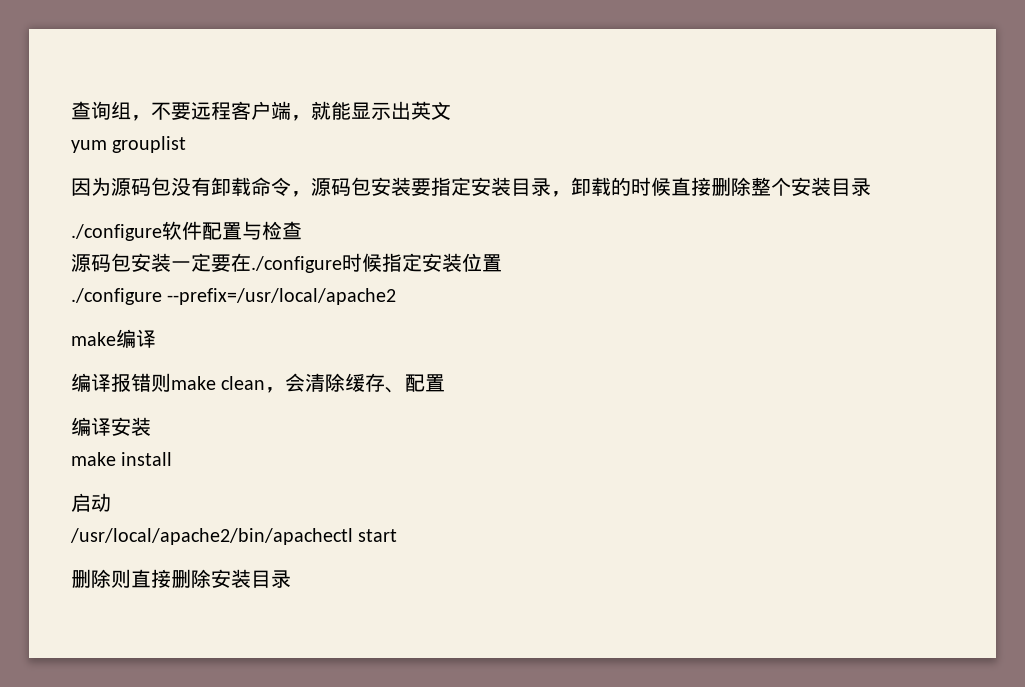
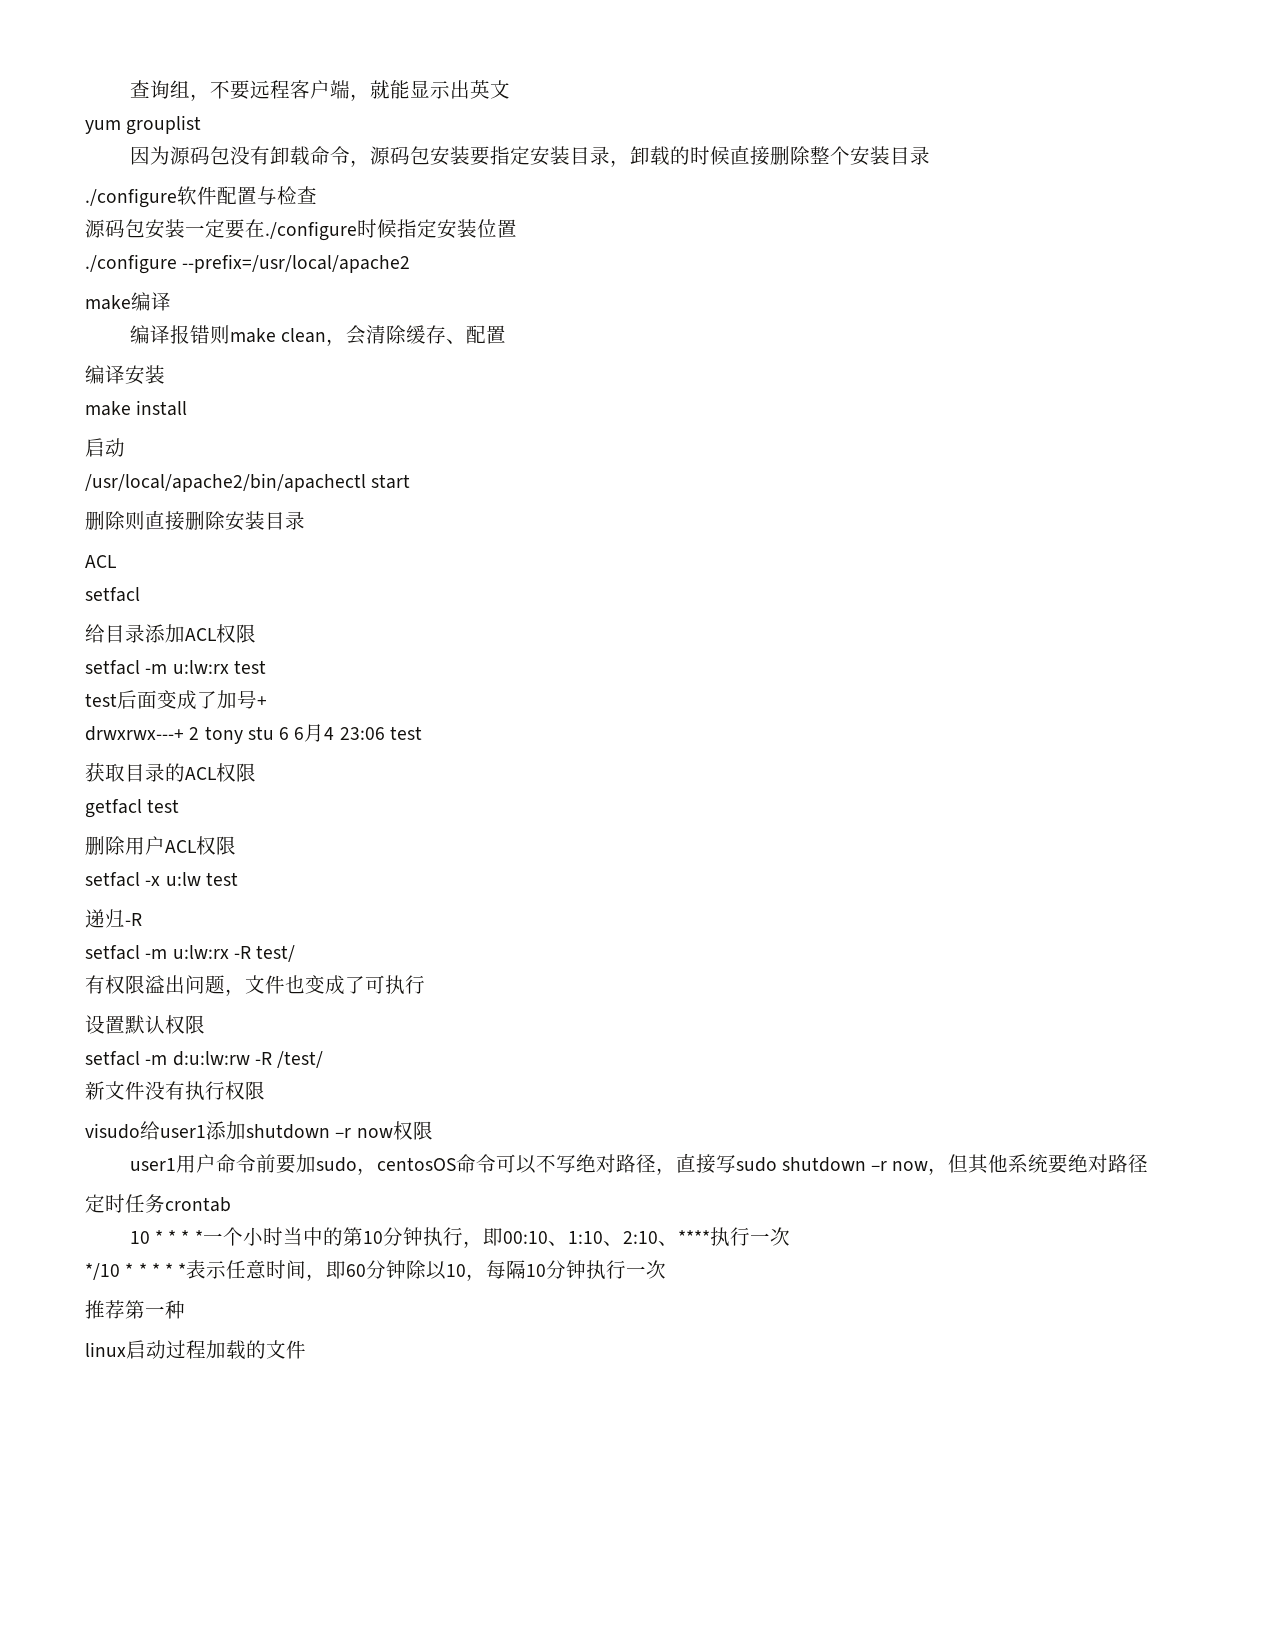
  删除则直接删除安装目录
+ ACL
+ setfacl
+ 给目录添加ACL权限
+ setfacl -m u:lw:rx test
+ test后面变成了加号+
+ drwxrwx---+ 2 tony stu 6 6月4 23:06 test
+ 获取目录的ACL权限
+ getfacl test
+ 删除用户ACL权限
+ setfacl -x u:lw test
+ 递归-R
+ setfacl -m u:lw:rx -R test/
+ 有权限溢出问题，文件也变成了可执行
+ 设置默认权限
+ setfacl -m d:u:lw:rw -R /test/
+ 新文件没有执行权限
+ visudo给user1添加shutdown –r now权限
+ user1用户命令前要加sudo，centosOS命令可以不写绝对路径，直接写sudo shutdown –r now，但其他系统要绝对路径
+ 定时任务crontab
+ 10 * * * *一个小时当中的第10分钟执行，即00:10、1:10、2:10、****执行一次
+ */10 * * * * *表示任意时间，即60分钟除以10，每隔10分钟执行一次
+ 推荐第一种
+ linux启动过程加载的文件

